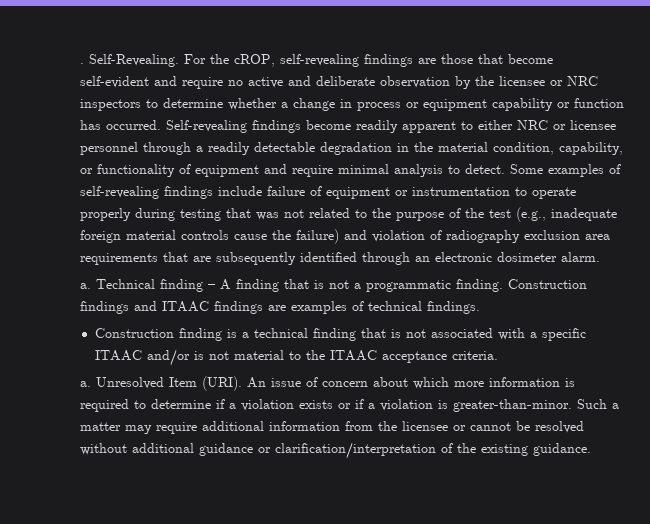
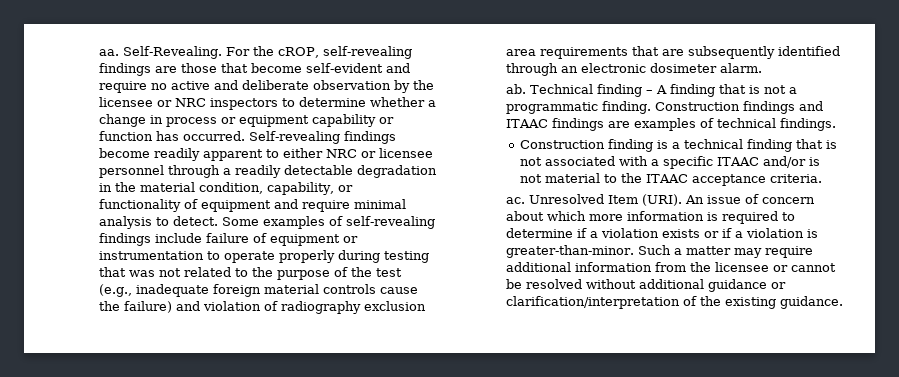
- .
+ aa.
  Some examples of self-revealing findings include failure of equipment or instrumentation to operate properly during testing that was not related to the purpose of the test (e.g., inadequate foreign material controls cause the failure) and violation of radiography exclusion area requirements that are subsequently identified through an electronic dosimeter alarm.
- a.
+ ab.
  Construction finding is a technical finding that is not associated with a specific ITAAC and/or is not material to the ITAAC acceptance criteria.
- a.
+ ac.

